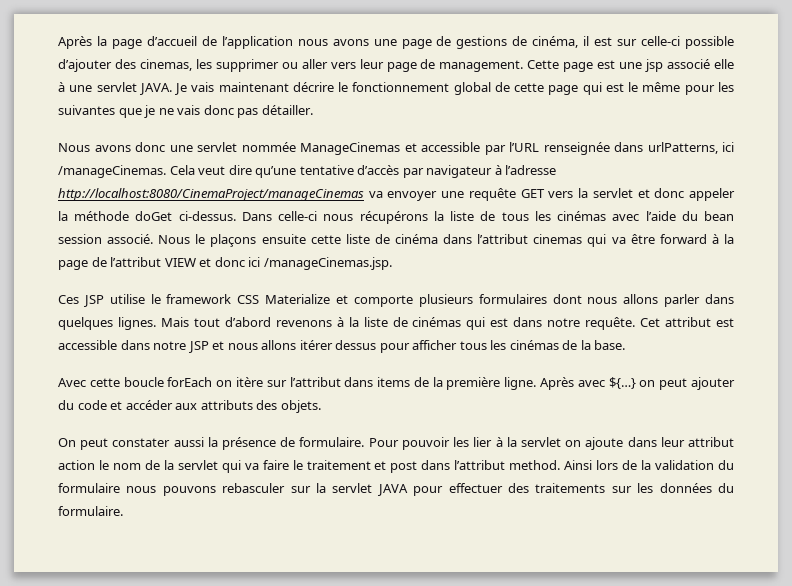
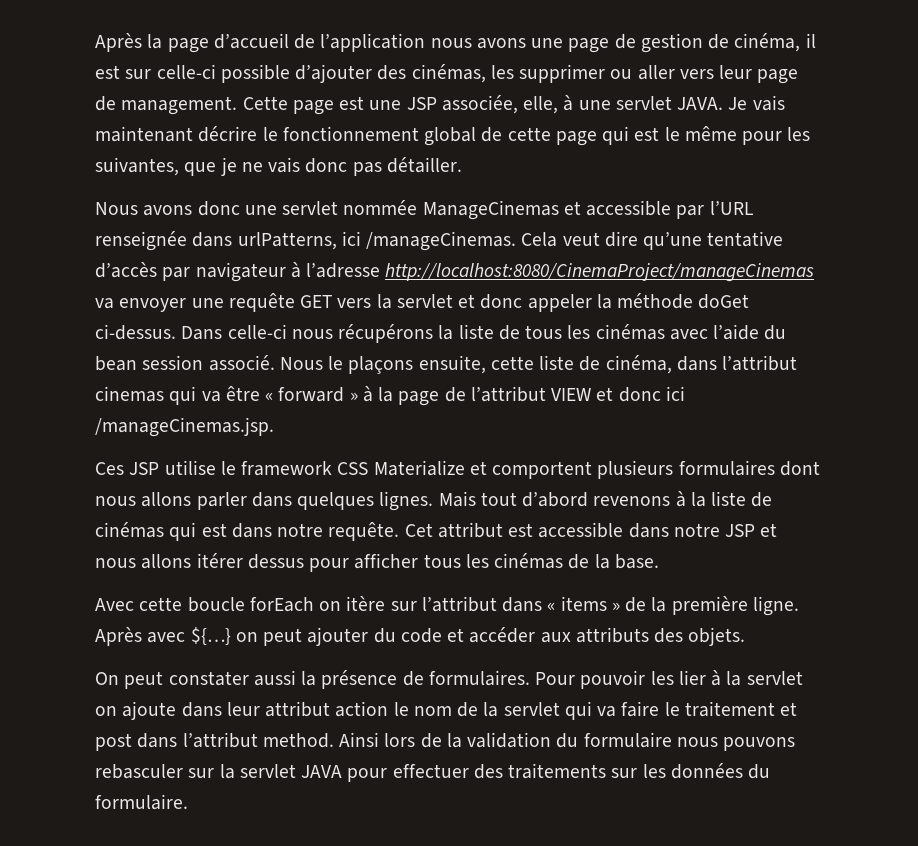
- Après la page d’accueil de l’application nous avons une page de gestions de cinéma, il est sur celle-ci possible d’ajouter des cinemas, les supprimer ou aller vers leur page de management.
+ Après la page d’accueil de l’application nous avons une page de gestion de cinéma, il est sur celle-ci possible d’ajouter des cinémas, les supprimer ou aller vers leur page de management.
- Cette page est une jsp associé elle à une servlet JAVA.
+ Cette page est une JSP associée, elle, à une servlet JAVA.
- Je vais maintenant décrire le fonctionnement global de cette page qui est le même pour les suivantes que je ne vais donc pas détailler.
+ Je vais maintenant décrire le fonctionnement global de cette page qui est le même pour les suivantes, que je ne vais donc pas détailler.
- Nous le plaçons ensuite cette liste de cinéma dans l’attribut cinemas qui va être forward à la page de l’attribut VIEW et donc ici /manageCinemas.jsp.
+ Nous le plaçons ensuite, cette liste de cinéma, dans l’attribut cinemas qui va être « forward » à la page de l’attribut VIEW et donc ici /manageCinemas.jsp.
- Ces JSP utilise le framework CSS Materialize et comporte plusieurs formulaires dont nous allons parler dans quelques lignes.
+ Ces JSP utilise le framework CSS Materialize et comportent plusieurs formulaires dont nous allons parler dans quelques lignes.
- Avec cette boucle forEach on itère sur l’attribut dans items de la première ligne.
+ Avec cette boucle forEach on itère sur l’attribut dans « items » de la première ligne.
- On peut constater aussi la présence de formulaire.
+ On peut constater aussi la présence de formulaires.

